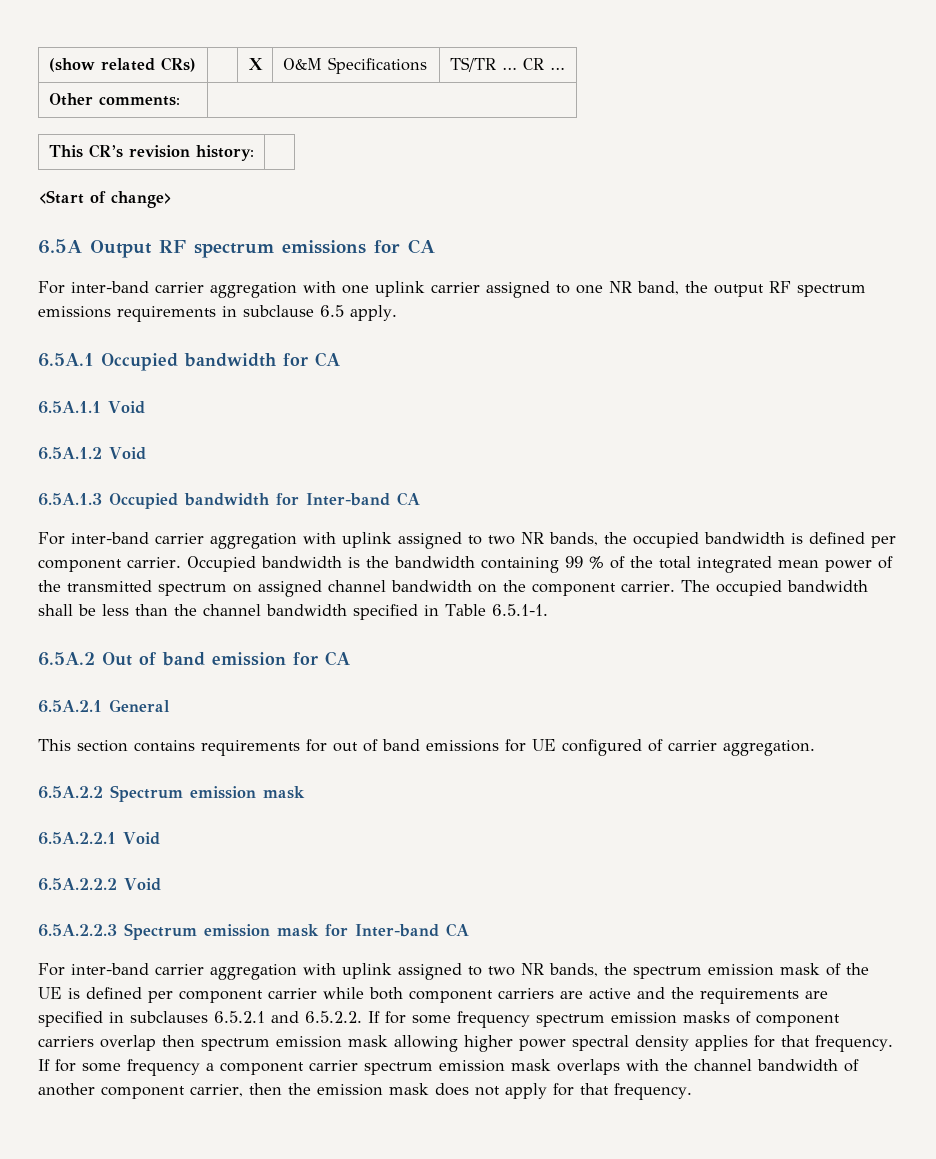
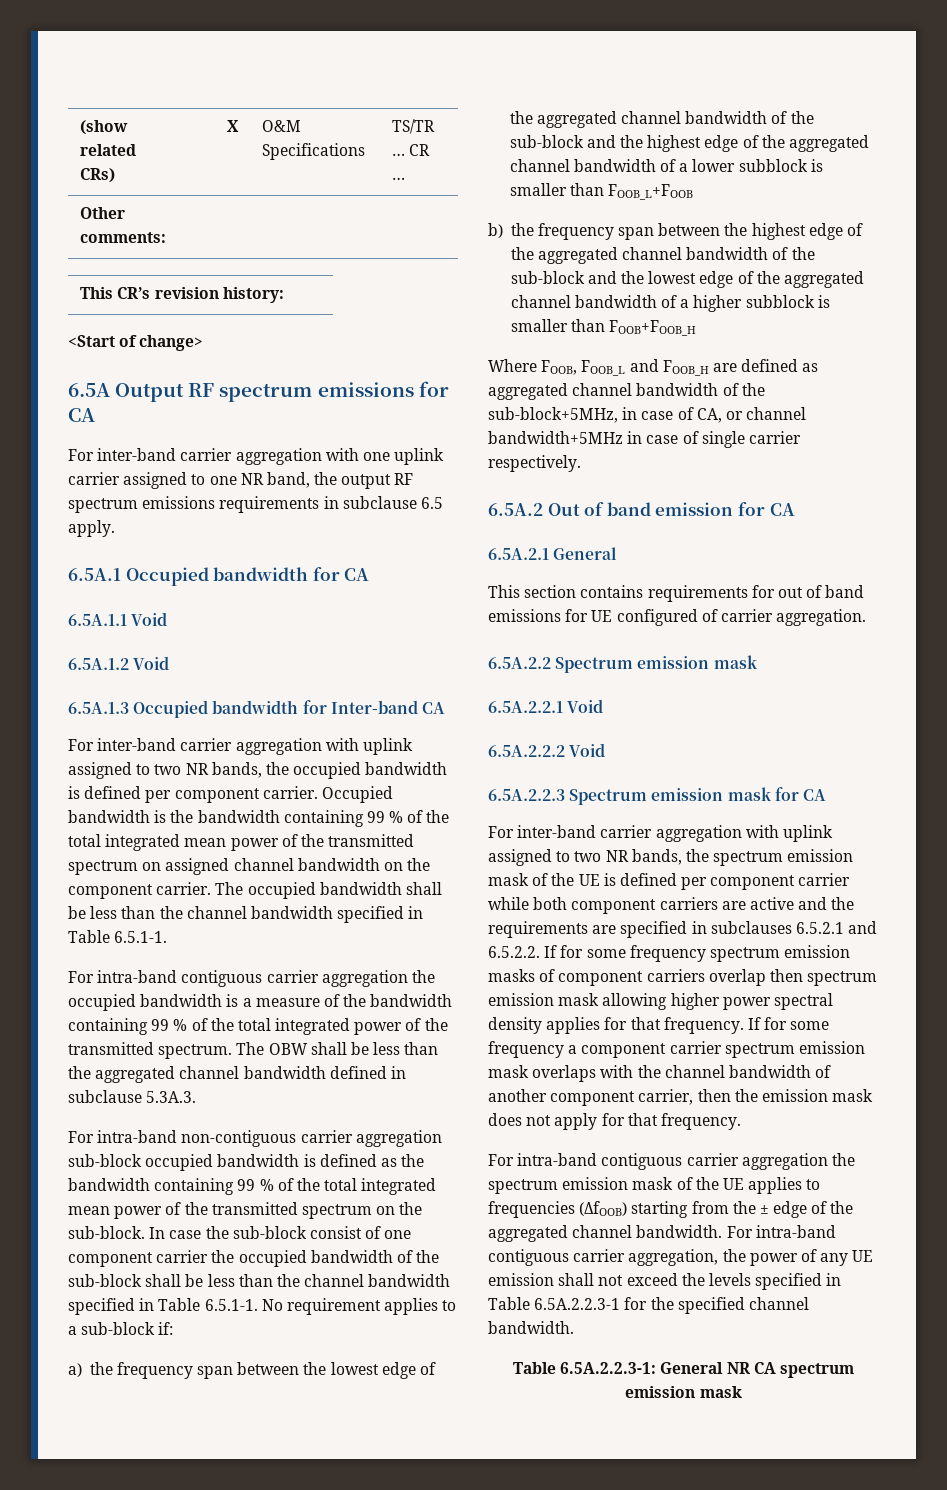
+ For intra-band contiguous carrier aggregation the occupied bandwidth is a measure of the bandwidth containing 99 % of the total integrated power of the transmitted spectrum. The OBW shall be less than the aggregated channel bandwidth defined in subclause 5.3A.3.
+ For intra-band non-contiguous carrier aggregation sub-block occupied bandwidth is defined as the bandwidth containing 99 % of the total integrated mean power of the transmitted spectrum on the sub-block. In case the sub-block consist of one component carrier the occupied bandwidth of the sub-block shall be less than the channel bandwidth specified in Table 6.5.1-1. No requirement applies to a sub-block if:
+ a) the frequency span between the lowest edge of the aggregated channel bandwidth of the sub-block and the highest edge of the aggregated channel bandwidth of a lower subblock is smaller than FOOB_L+FOOB
+ b) the frequency span between the highest edge of the aggregated channel bandwidth of the sub-block and the lowest edge of the aggregated channel bandwidth of a higher subblock is smaller than FOOB+FOOB_H
+ Where FOOB, FOOB_L and FOOB_H are defined as aggregated channel bandwidth of the sub-block+5MHz, in case of CA, or channel bandwidth+5MHz in case of single carrier respectively.
- 6.5A.2.2.3 Spectrum emission mask for Inter-band CA
+ 6.5A.2.2.3 Spectrum emission mask for CA
+ For intra-band contiguous carrier aggregation the spectrum emission mask of the UE applies to frequencies (ΔfOOB) starting from the ± edge of the aggregated channel bandwidth. For intra-band contiguous carrier aggregation, the power of any UE emission shall not exceed the levels specified in Table 6.5A.2.2.3-1 for the specified channel bandwidth.
+ Table 6.5A.2.2.3-1: General NR CA spectrum emission mask

